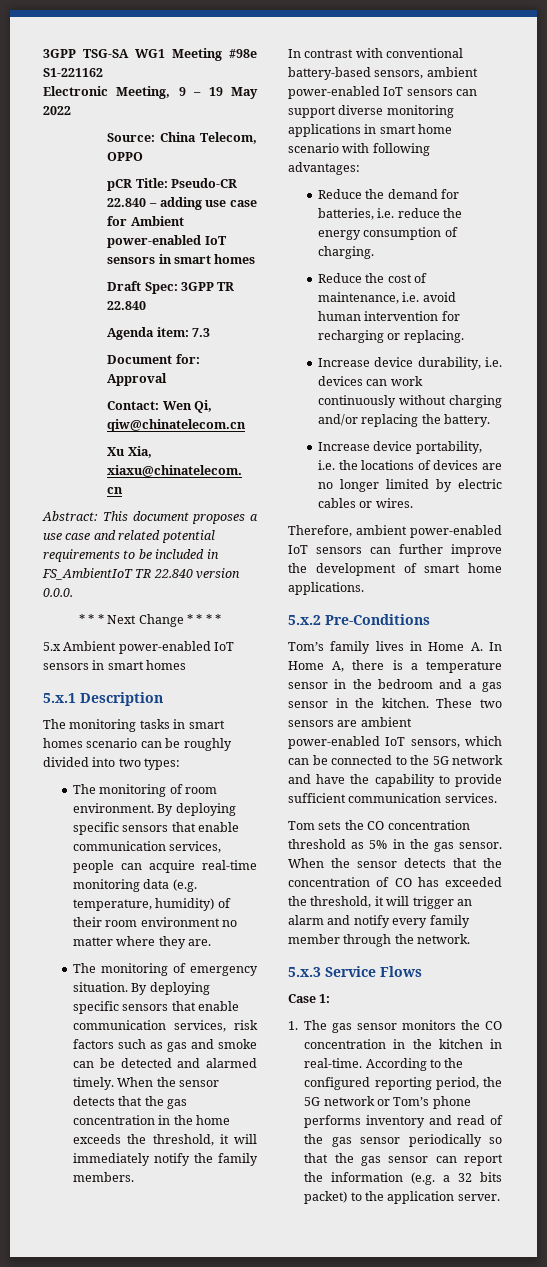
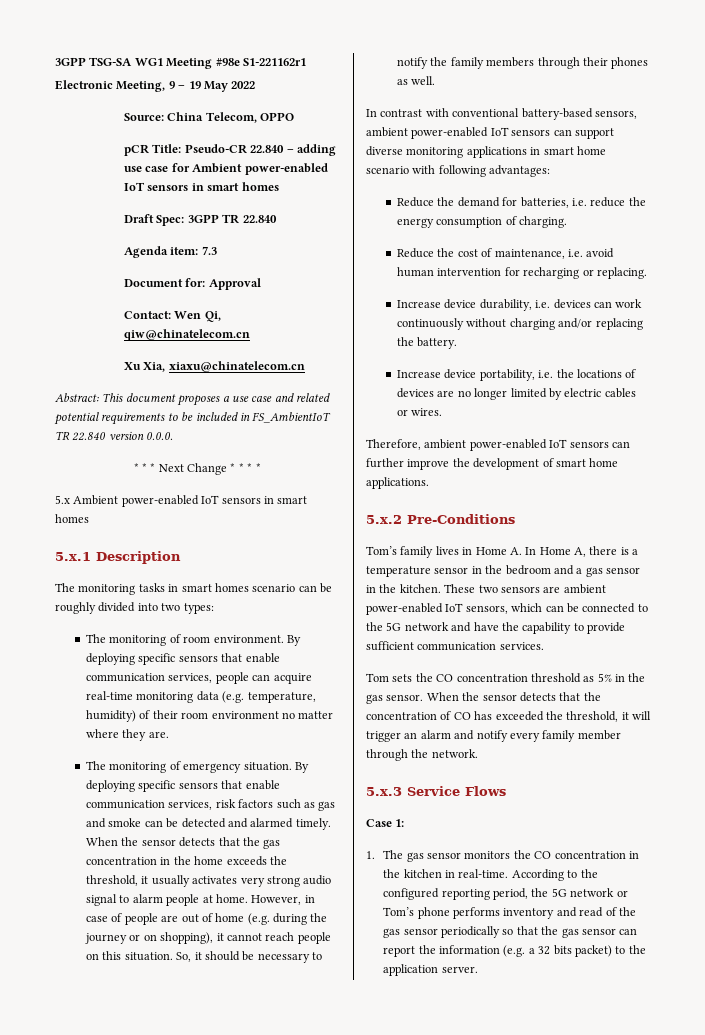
- 3GPP TSG-SA WG1 Meeting #98e S1-221162
+ 3GPP TSG-SA WG1 Meeting #98e S1-221162r1
- When the sensor detects that the gas concentration in the home exceeds the threshold, it will immediately notify the family members.
+ When the sensor detects that the gas concentration in the home exceeds the threshold, it usually activates very strong audio signal to alarm people at home. However, in case of people are out of home (e.g. during the journey or on shopping), it cannot reach people on this situation. So, it should be necessary to notify the family members through their phones as well.

